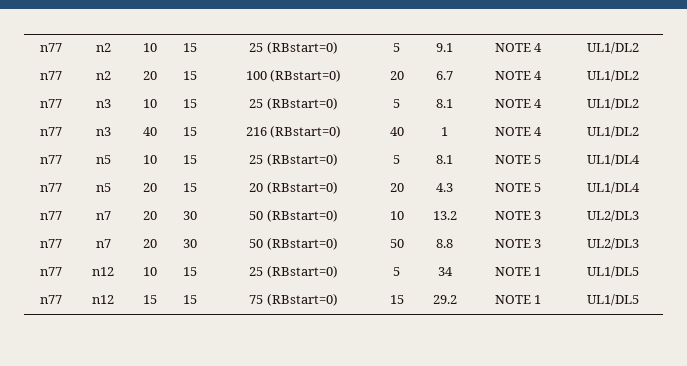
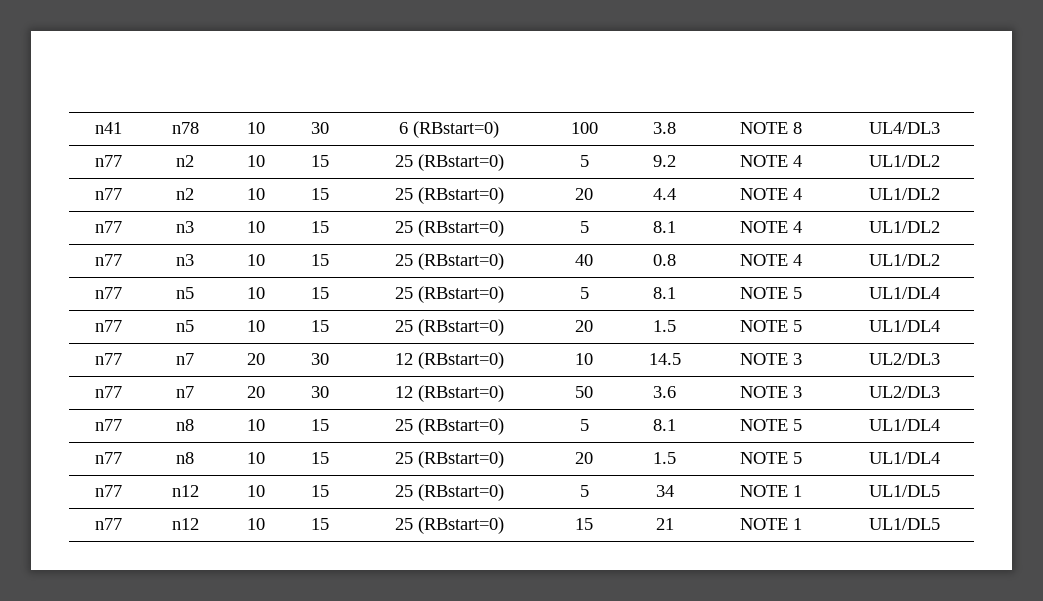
+ n41 | n78 | 10 | 30 | 6 (RBstart=0) | 100 | 3.8 | NOTE 8 | UL4/DL3
- n77 | n2 | 10 | 15 | 25 (RBstart=0) | 5 | 9.1 | NOTE 4 | UL1/DL2
+ n77 | n2 | 10 | 15 | 25 (RBstart=0) | 5 | 9.2 | NOTE 4 | UL1/DL2
- n77 | n2 | 20 | 15 | 100 (RBstart=0) | 20 | 6.7 | NOTE 4 | UL1/DL2
+ n77 | n2 | 10 | 15 | 25 (RBstart=0) | 20 | 4.4 | NOTE 4 | UL1/DL2
- n77 | n3 | 40 | 15 | 216 (RBstart=0) | 40 | 1 | NOTE 4 | UL1/DL2
+ n77 | n3 | 10 | 15 | 25 (RBstart=0) | 40 | 0.8 | NOTE 4 | UL1/DL2
- n77 | n5 | 20 | 15 | 20 (RBstart=0) | 20 | 4.3 | NOTE 5 | UL1/DL4
+ n77 | n5 | 10 | 15 | 25 (RBstart=0) | 20 | 1.5 | NOTE 5 | UL1/DL4
- n77 | n7 | 20 | 30 | 50 (RBstart=0) | 10 | 13.2 | NOTE 3 | UL2/DL3
+ n77 | n7 | 20 | 30 | 12 (RBstart=0) | 10 | 14.5 | NOTE 3 | UL2/DL3
- n77 | n7 | 20 | 30 | 50 (RBstart=0) | 50 | 8.8 | NOTE 3 | UL2/DL3
+ n77 | n7 | 20 | 30 | 12 (RBstart=0) | 50 | 3.6 | NOTE 3 | UL2/DL3
+ n77 | n8 | 10 | 15 | 25 (RBstart=0) | 5 | 8.1 | NOTE 5 | UL1/DL4
+ n77 | n8 | 10 | 15 | 25 (RBstart=0) | 20 | 1.5 | NOTE 5 | UL1/DL4
- n77 | n12 | 15 | 15 | 75 (RBstart=0) | 15 | 29.2 | NOTE 1 | UL1/DL5
+ n77 | n12 | 10 | 15 | 25 (RBstart=0) | 15 | 21 | NOTE 1 | UL1/DL5

